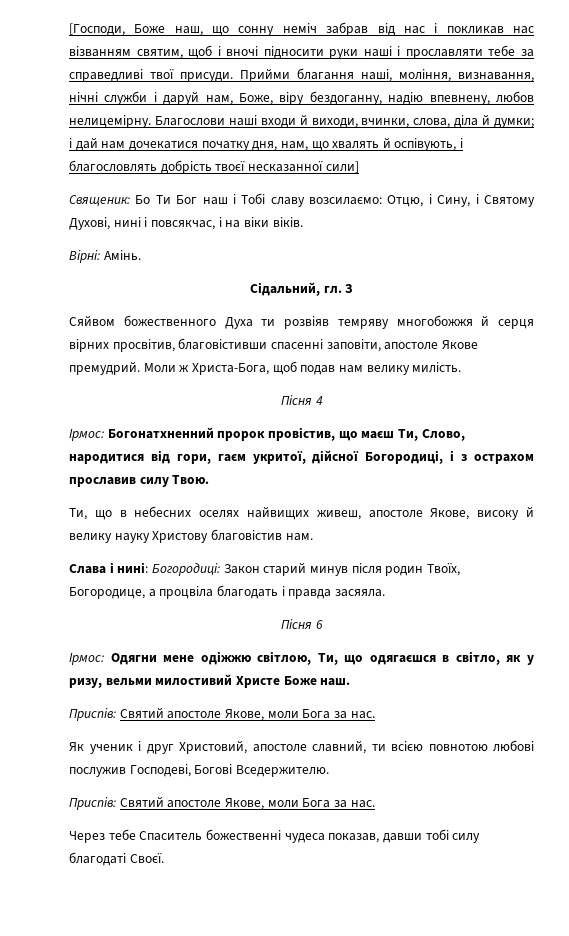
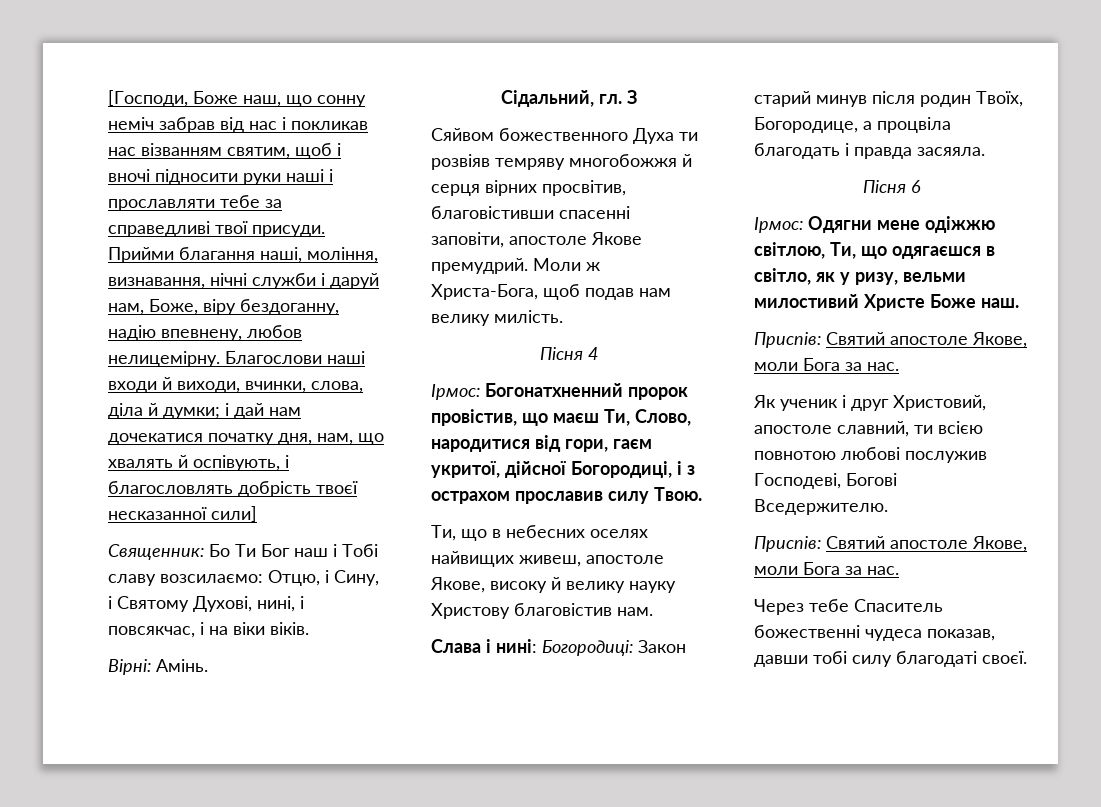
- Священик: Бо Ти Бог наш і Тобі славу возсилаємо: Отцю, і Сину, і Святому Духові, нині і повсякчас, і на віки віків.
+ Священник: Бо Ти Бог наш і Тобі славу возсилаємо: Отцю, і Сину, і Святому Духові, нині, і повсякчас, і на віки віків.
- Через тебе Спаситель божественні чудеса показав, давши тобі силу благодаті Своєї.
+ Через тебе Спаситель божественні чудеса показав, давши тобі силу благодаті своєї.

